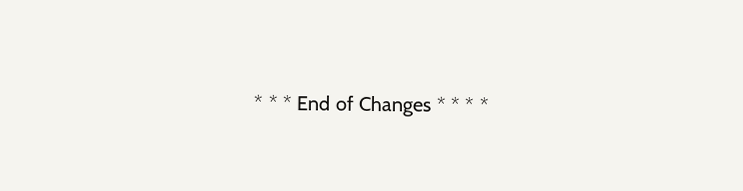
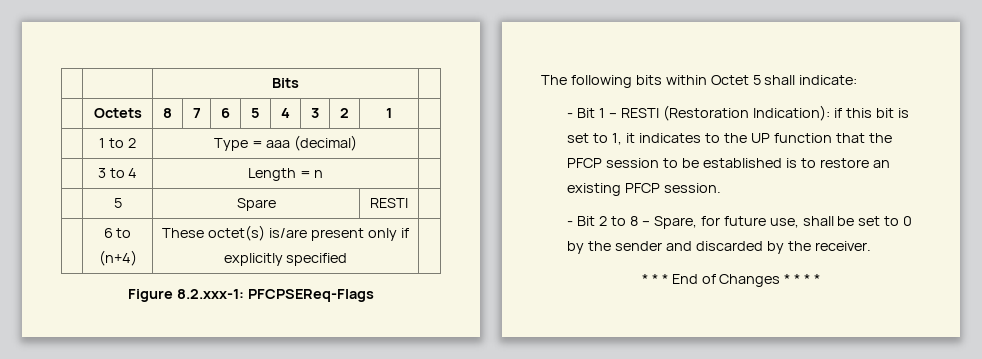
+ | | Bits |
+ | Octets | 8 | 7 | 6 | 5 | 4 | 3 | 2 | 1 |
+ | 1 to 2 | Type = aaa (decimal) |
+ | 3 to 4 | Length = n |
+ | 5 | Spare | RESTI |
+ | 6 to (n+4) | These octet(s) is/are present only if explicitly specified |
+ Figure 8.2.xxx-1: PFCPSEReq-Flags
+ The following bits within Octet 5 shall indicate:
+ - Bit 1 – RESTI (Restoration Indication): if this bit is set to 1, it indicates to the UP function that the PFCP session to be established is to restore an existing PFCP session.
+ - Bit 2 to 8 – Spare, for future use, shall be set to 0 by the sender and discarded by the receiver.

